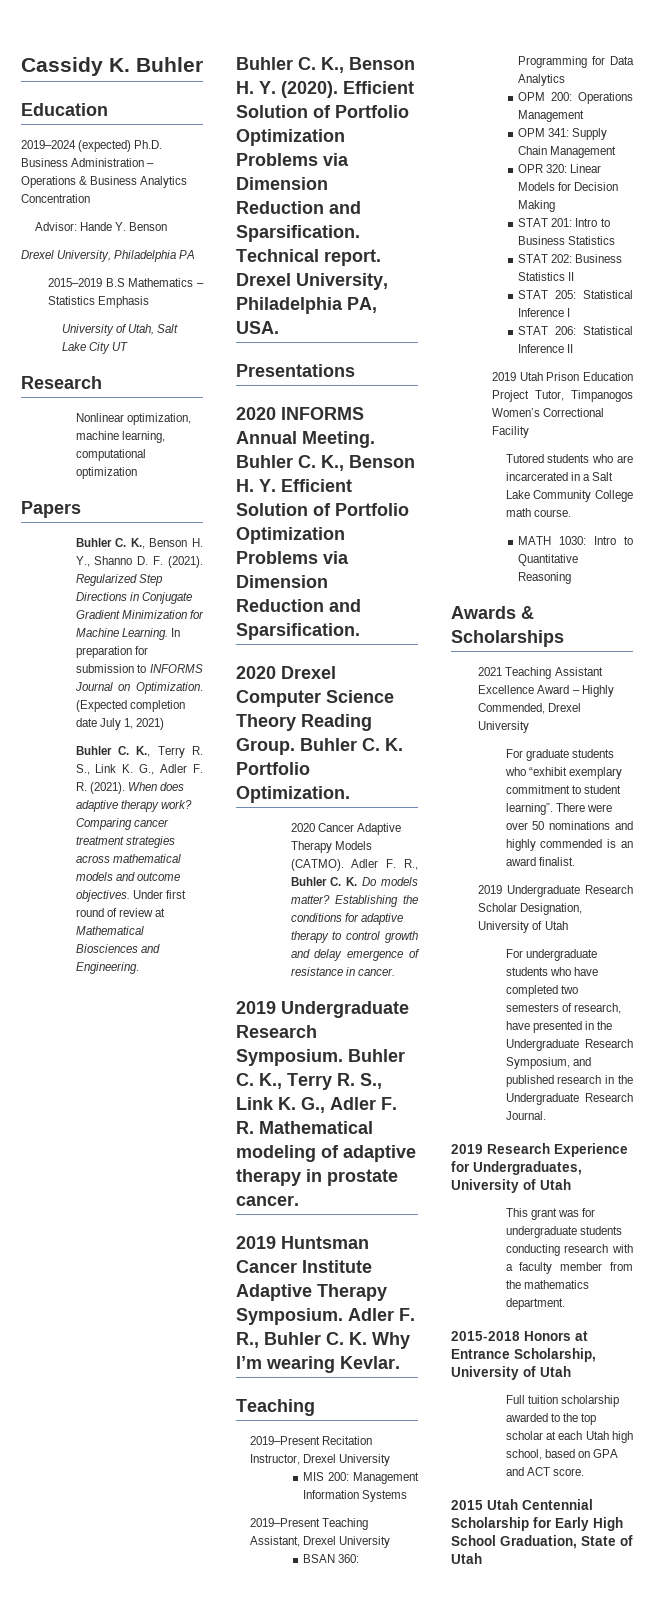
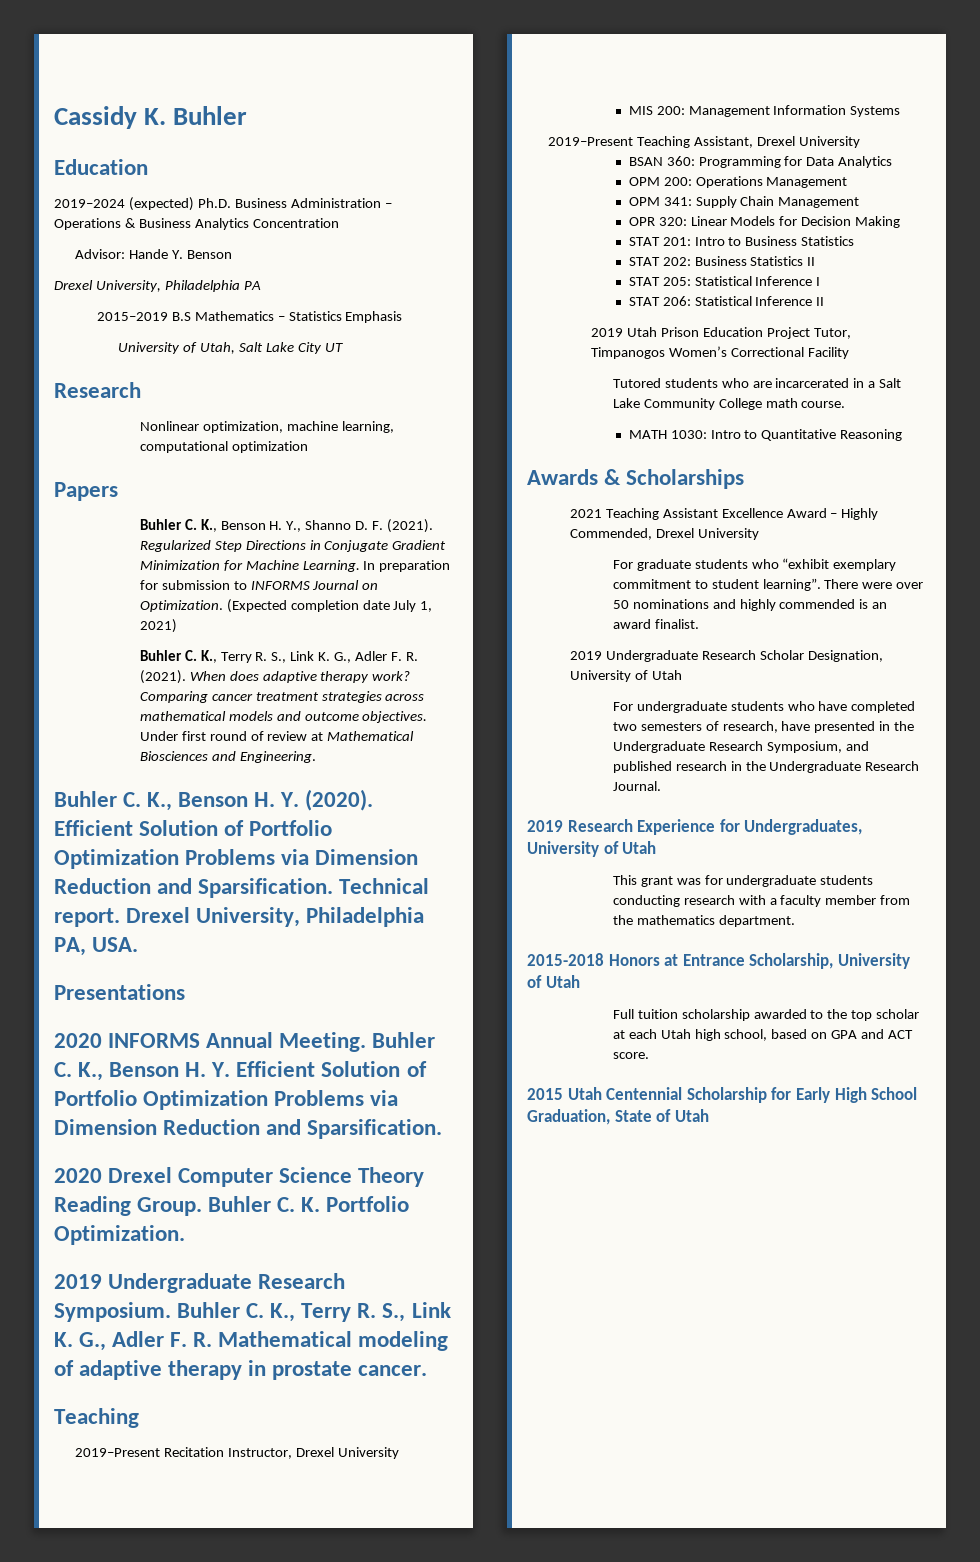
- 2020 Cancer Adaptive Therapy Models (CATMO). Adler F. R., Buhler C. K. Do models matter? Establishing the conditions for adaptive therapy to control growth and delay emergence of resistance in cancer.
- 2019 Huntsman Cancer Institute Adaptive Therapy Symposium. Adler F. R., Buhler C. K. Why I’m wearing Kevlar.

